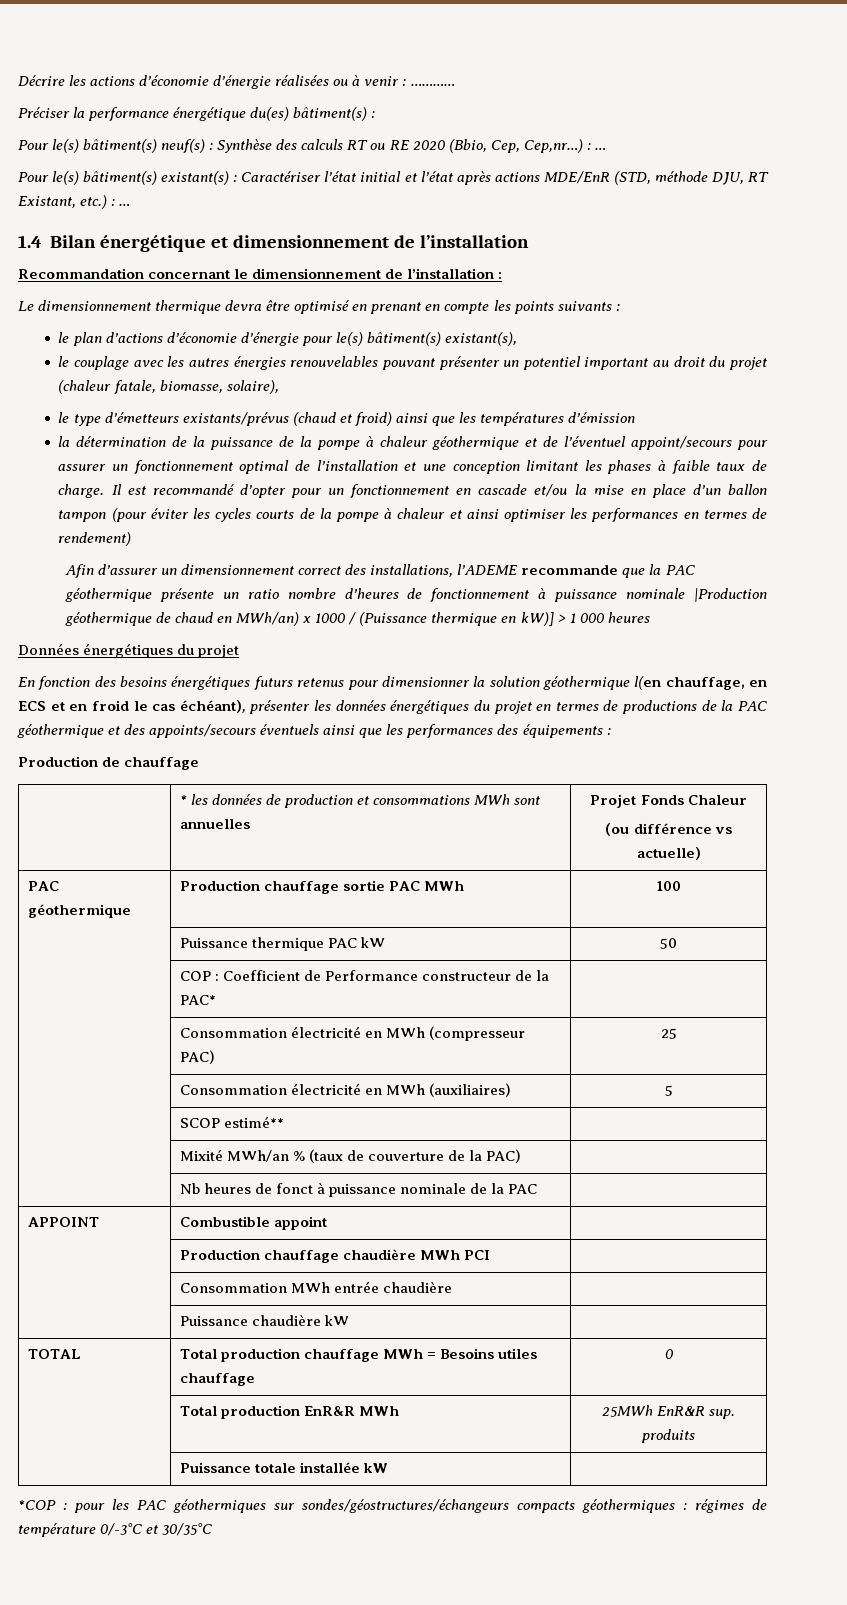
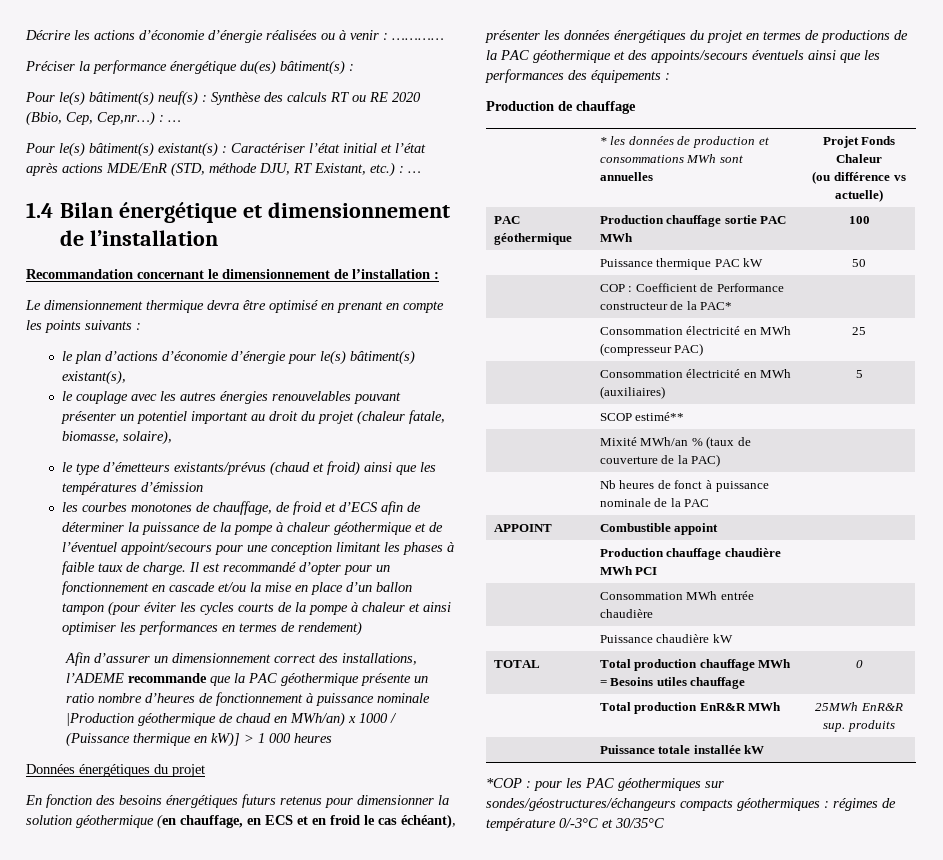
- la détermination de la puissance de la pompe à chaleur géothermique et de l’éventuel appoint/secours pour assurer un fonctionnement optimal de l’installation et une conception limitant les phases à faible taux de charge.
+ les courbes monotones de chauffage, de froid et d’ECS afin de déterminer la puissance de la pompe à chaleur géothermique et de l’éventuel appoint/secours pour une conception limitant les phases à faible taux de charge.
- En fonction des besoins énergétiques futurs retenus pour dimensionner la solution géothermique l(en chauffage, en ECS et en froid le cas échéant), présenter les données énergétiques du projet en termes de productions de la PAC géothermique et des appoints/secours éventuels ainsi que les performances des équipements :
+ En fonction des besoins énergétiques futurs retenus pour dimensionner la solution géothermique (en chauffage, en ECS et en froid le cas échéant), présenter les données énergétiques du projet en termes de productions de la PAC géothermique et des appoints/secours éventuels ainsi que les performances des équipements :

